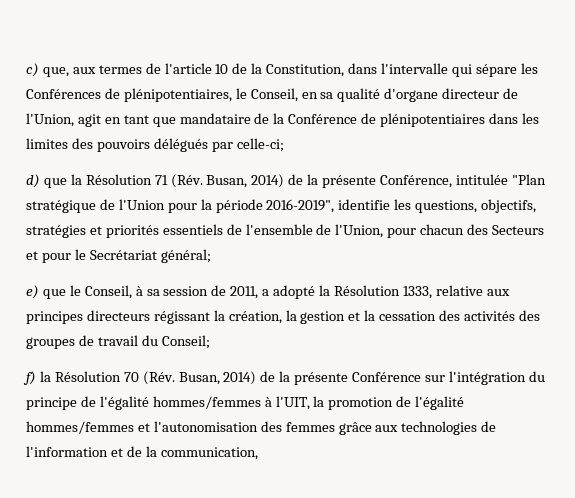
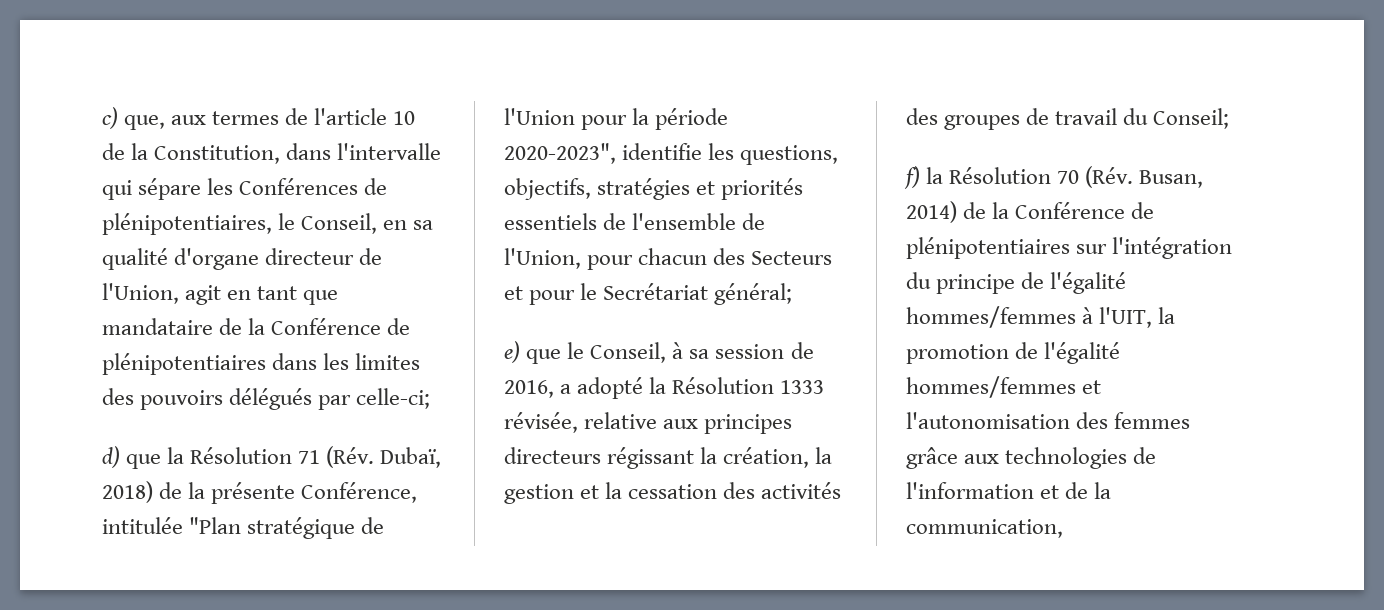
- d) que la Résolution 71 (Rév. Busan, 2014) de la présente Conférence, intitulée "Plan stratégique de l'Union pour la période 2016-2019", identifie les questions, objectifs, stratégies et priorités essentiels de l'ensemble de l'Union, pour chacun des Secteurs et pour le Secrétariat général;
+ d) que la Résolution 71 (Rév. Dubaï, 2018) de la présente Conférence, intitulée "Plan stratégique de l'Union pour la période 2020-2023", identifie les questions, objectifs, stratégies et priorités essentiels de l'ensemble de l'Union, pour chacun des Secteurs et pour le Secrétariat général;
- e) que le Conseil, à sa session de 2011, a adopté la Résolution 1333, relative aux principes directeurs régissant la création, la gestion et la cessation des activités des groupes de travail du Conseil;
+ e) que le Conseil, à sa session de 2016, a adopté la Résolution 1333 révisée, relative aux principes directeurs régissant la création, la gestion et la cessation des activités des groupes de travail du Conseil;
- f) la Résolution 70 (Rév. Busan, 2014) de la présente Conférence sur l'intégration du principe de l'égalité hommes/femmes à l'UIT, la promotion de l'égalité hommes/femmes et l'autonomisation des femmes grâce aux technologies de l'information et de la communication,
+ f) la Résolution 70 (Rév. Busan, 2014) de la Conférence de plénipotentiaires sur l'intégration du principe de l'égalité hommes/femmes à l'UIT, la promotion de l'égalité hommes/femmes et l'autonomisation des femmes grâce aux technologies de l'information et de la communication,

